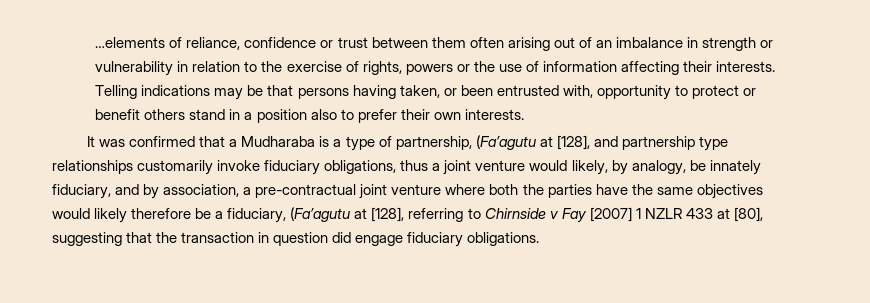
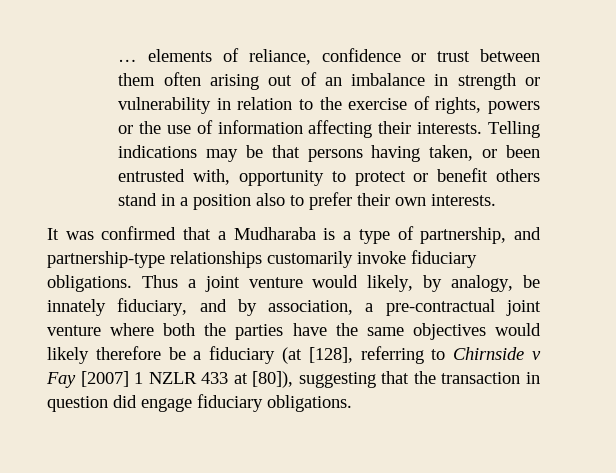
- …elements of reliance, confidence or trust between them often arising out of an imbalance in strength or vulnerability in relation to the exercise of rights, powers or the use of information affecting their interests.
+ … elements of reliance, confidence or trust between them often arising out of an imbalance in strength or vulnerability in relation to the exercise of rights, powers or the use of information affecting their interests.
- It was confirmed that a Mudharaba is a type of partnership, (Fa’agutu at [128], and partnership type relationships customarily invoke fiduciary obligations, thus a joint venture would likely, by analogy, be innately fiduciary, and by association, a pre-contractual joint venture where both the parties have the same objectives would likely therefore be a fiduciary, (Fa’agutu at [128], referring to Chirnside v Fay [2007] 1 NZLR 433 at [80], suggesting that the transaction in question did engage fiduciary obligations.
+ It was confirmed that a Mudharaba is a type of partnership, and partnership-type relationships customarily invoke fiduciary obligations. Thus a joint venture would likely, by analogy, be innately fiduciary, and by association, a pre-contractual joint venture where both the parties have the same objectives would likely therefore be a fiduciary (at [128], referring to Chirnside v Fay [2007] 1 NZLR 433 at [80]), suggesting that the transaction in question did engage fiduciary obligations.

